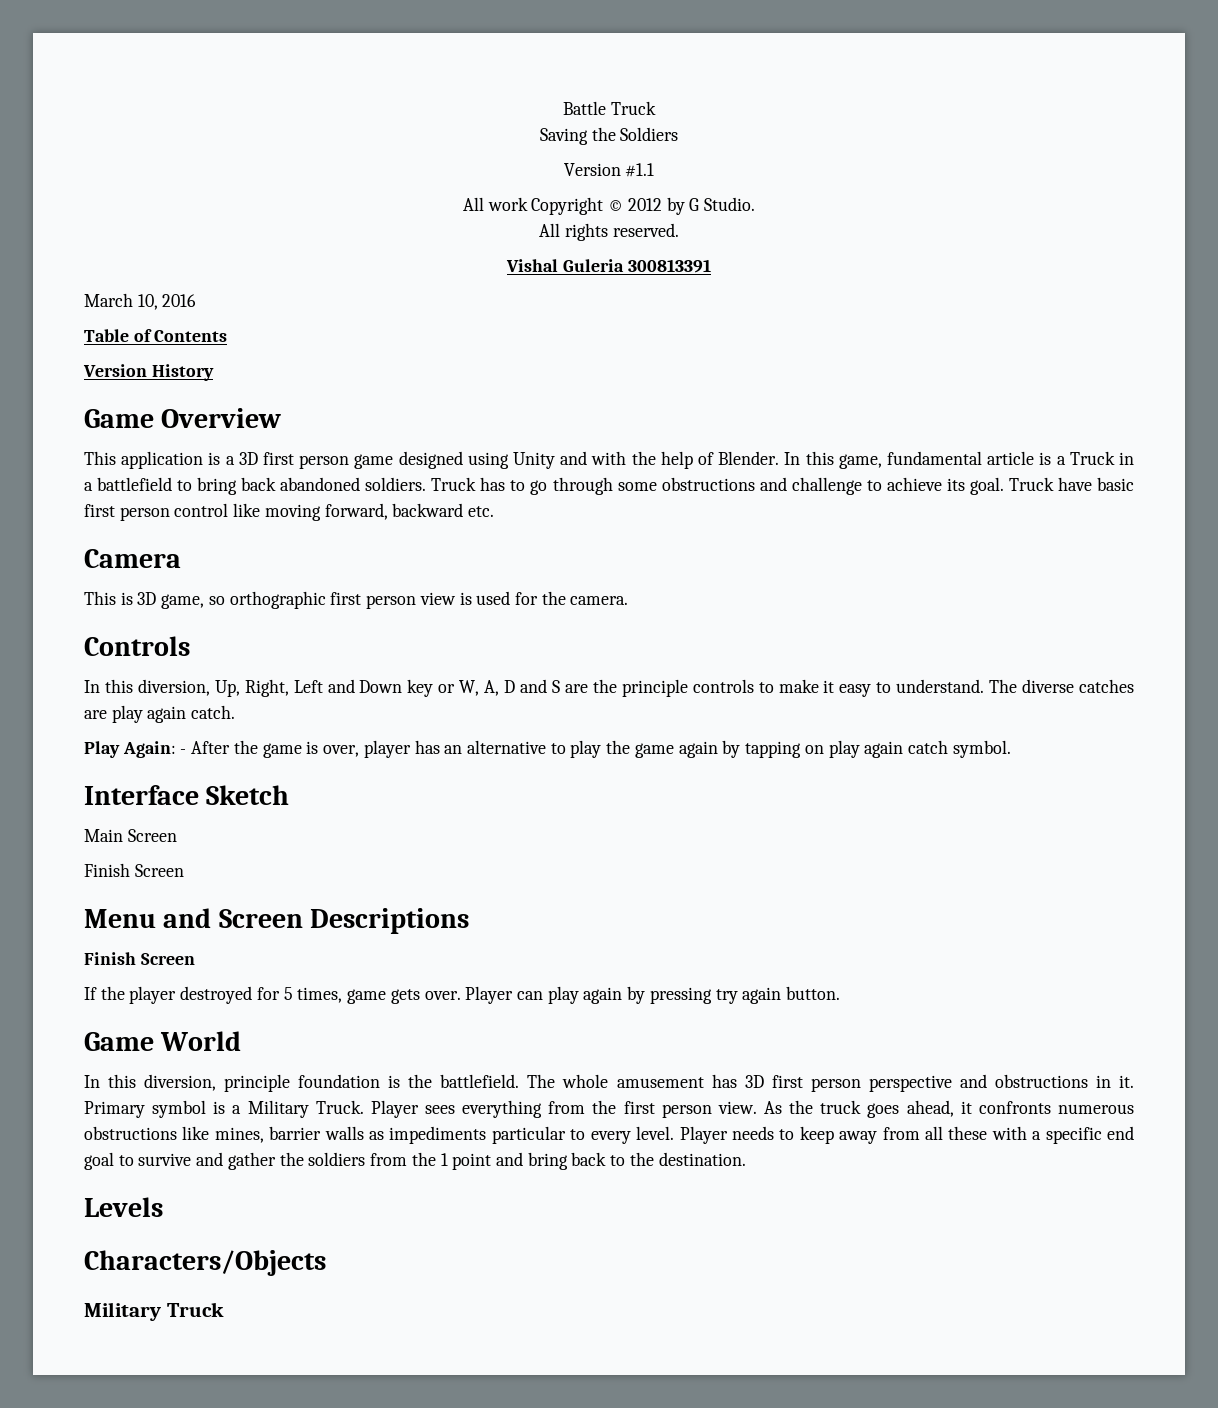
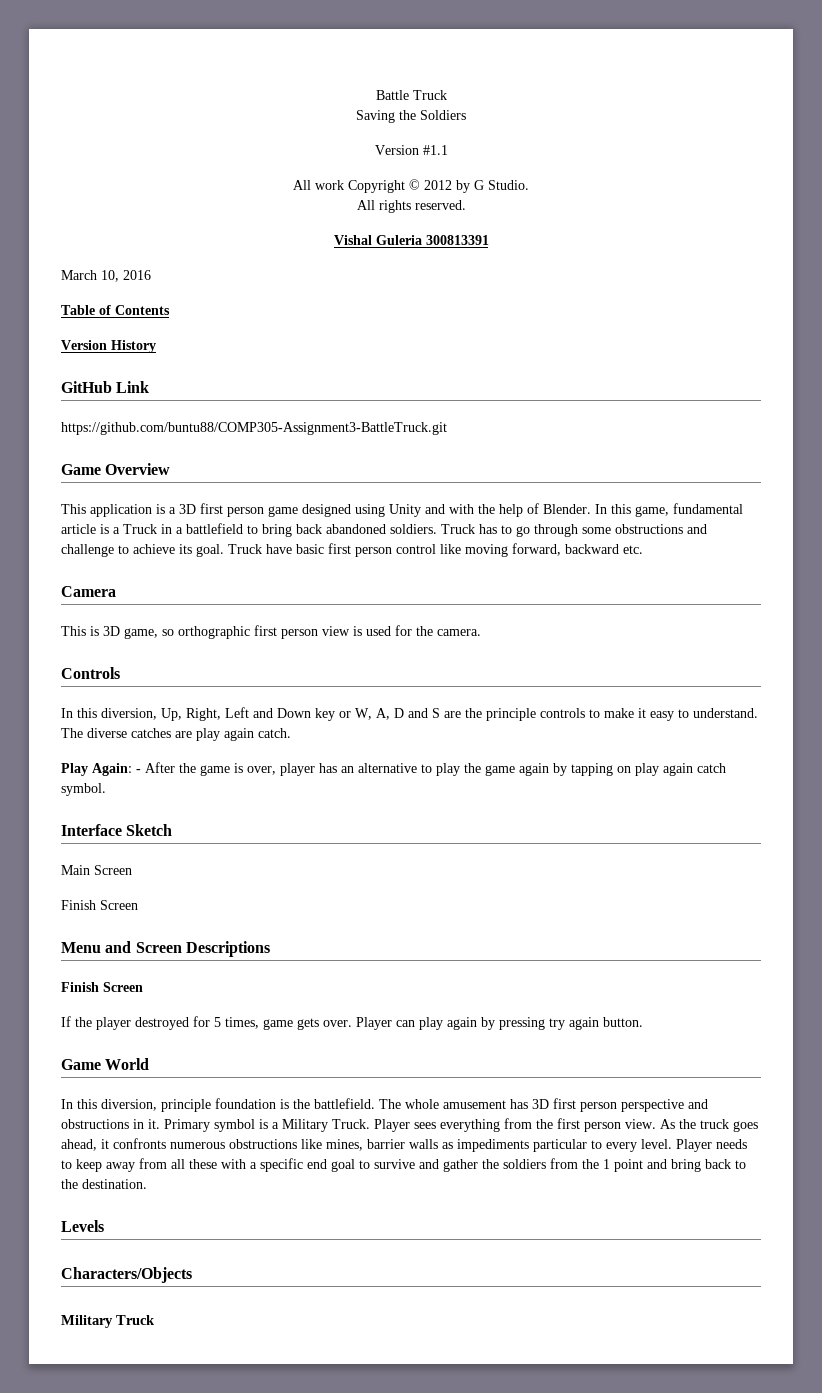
+ GitHub Link
+ https://github.com/buntu88/COMP305-Assignment3-BattleTruck.git

